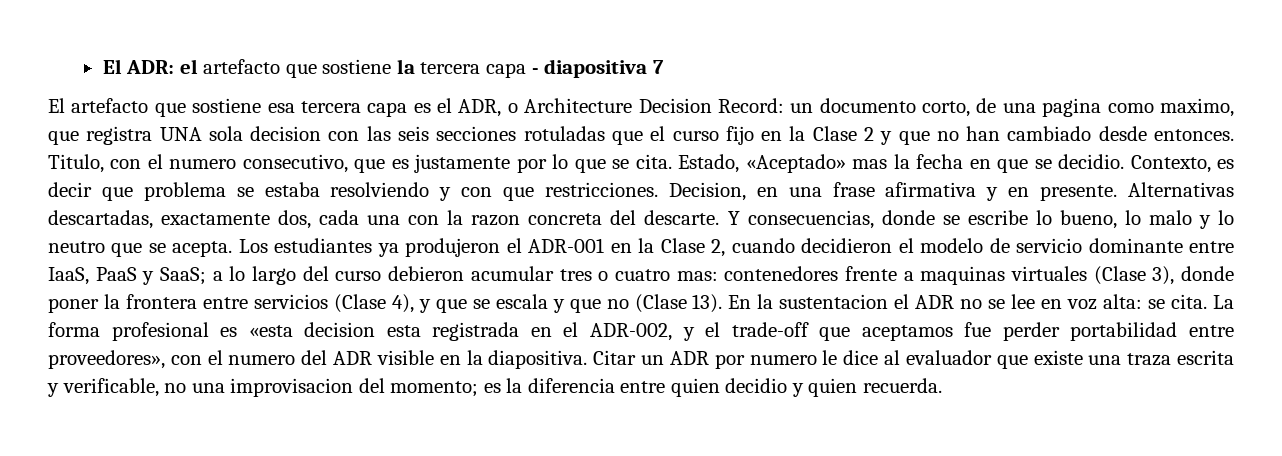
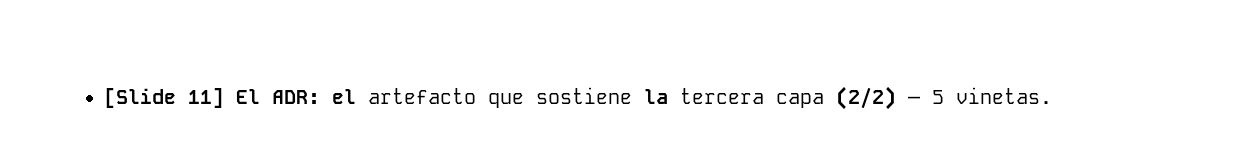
- El ADR: el artefacto que sostiene la tercera capa - diapositiva 7
- El artefacto que sostiene esa tercera capa es el ADR, o Architecture Decision Record: un documento corto, de una pagina como maximo, que registra UNA sola decision con las seis secciones rotuladas que el curso fijo en la Clase 2 y que no han cambiado desde entonces. Titulo, con el numero consecutivo, que es justamente por lo que se cita. Estado, «Aceptado» mas la fecha en que se decidio. Contexto, es decir que problema se estaba resolviendo y con que restricciones. Decision, en una frase afirmativa y en presente. Alternativas descartadas, exactamente dos, cada una con la razon concreta del descarte. Y consecuencias, donde se escribe lo bueno, lo malo y lo neutro que se acepta. Los estudiantes ya produjeron el ADR-001 en la Clase 2, cuando decidieron el modelo de servicio dominante entre IaaS, PaaS y SaaS; a lo largo del curso debieron acumular tres o cuatro mas: contenedores frente a maquinas virtuales (Clase 3), donde poner la frontera entre servicios (Clase 4), y que se escala y que no (Clase 13). En la sustentacion el ADR no se lee en voz alta: se cita. La forma profesional es «esta decision esta registrada en el ADR-002, y el trade-off que aceptamos fue perder portabilidad entre proveedores», con el numero del ADR visible en la diapositiva. Citar un ADR por numero le dice al evaluador que existe una traza escrita y verificable, no una improvisacion del momento; es la diferencia entre quien decidio y quien recuerda.
+ [Slide 11] El ADR: el artefacto que sostiene la tercera capa (2/2) — 5 vinetas.

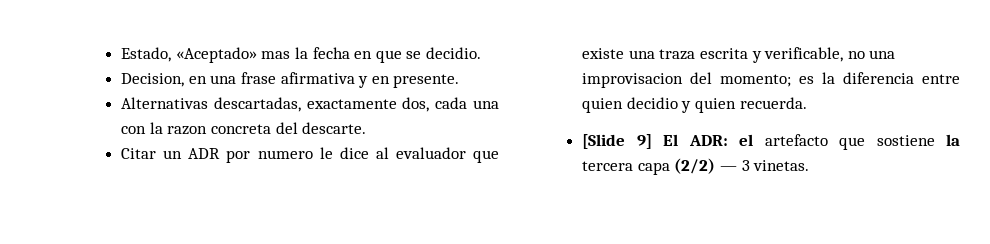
- [Slide 11] El ADR: el artefacto que sostiene la tercera capa (2/2) — 5 vinetas.
+ Estado, «Aceptado» mas la fecha en que se decidio.
+ Decision, en una frase afirmativa y en presente.
+ Alternativas descartadas, exactamente dos, cada una con la razon concreta del descarte.
+ Citar un ADR por numero le dice al evaluador que existe una traza escrita y verificable, no una improvisacion del momento; es la diferencia entre quien decidio y quien recuerda.
+ [Slide 9] El ADR: el artefacto que sostiene la tercera capa (2/2) — 3 vinetas.

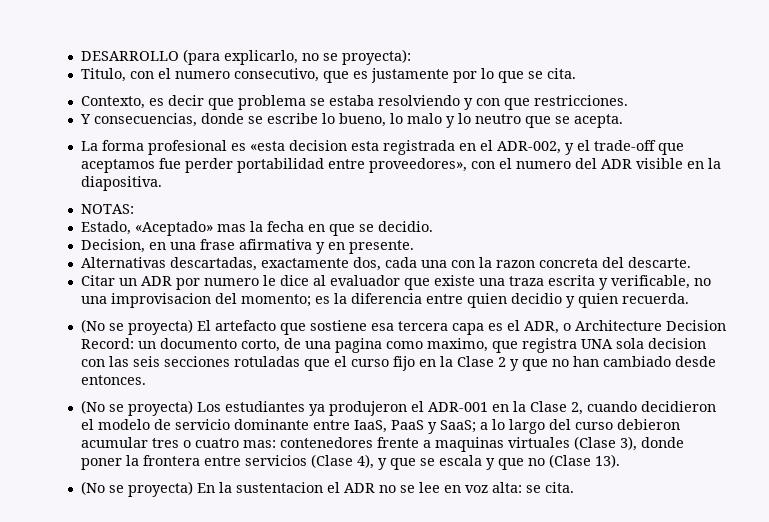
+ DESARROLLO (para explicarlo, no se proyecta):
+ Titulo, con el numero consecutivo, que es justamente por lo que se cita.
+ Contexto, es decir que problema se estaba resolviendo y con que restricciones.
+ Y consecuencias, donde se escribe lo bueno, lo malo y lo neutro que se acepta.
+ La forma profesional es «esta decision esta registrada en el ADR-002, y el trade-off que aceptamos fue perder portabilidad entre proveedores», con el numero del ADR visible en la diapositiva.
+ NOTAS:
- [Slide 9] El ADR: el artefacto que sostiene la tercera capa (2/2) — 3 vinetas.
+ (No se proyecta) El artefacto que sostiene esa tercera capa es el ADR, o Architecture Decision Record: un documento corto, de una pagina como maximo, que registra UNA sola decision con las seis secciones rotuladas que el curso fijo en la Clase 2 y que no han cambiado desde entonces.
+ (No se proyecta) Los estudiantes ya produjeron el ADR-001 en la Clase 2, cuando decidieron el modelo de servicio dominante entre IaaS, PaaS y SaaS; a lo largo del curso debieron acumular tres o cuatro mas: contenedores frente a maquinas virtuales (Clase 3), donde poner la frontera entre servicios (Clase 4), y que se escala y que no (Clase 13).
+ (No se proyecta) En la sustentacion el ADR no se lee en voz alta: se cita.

